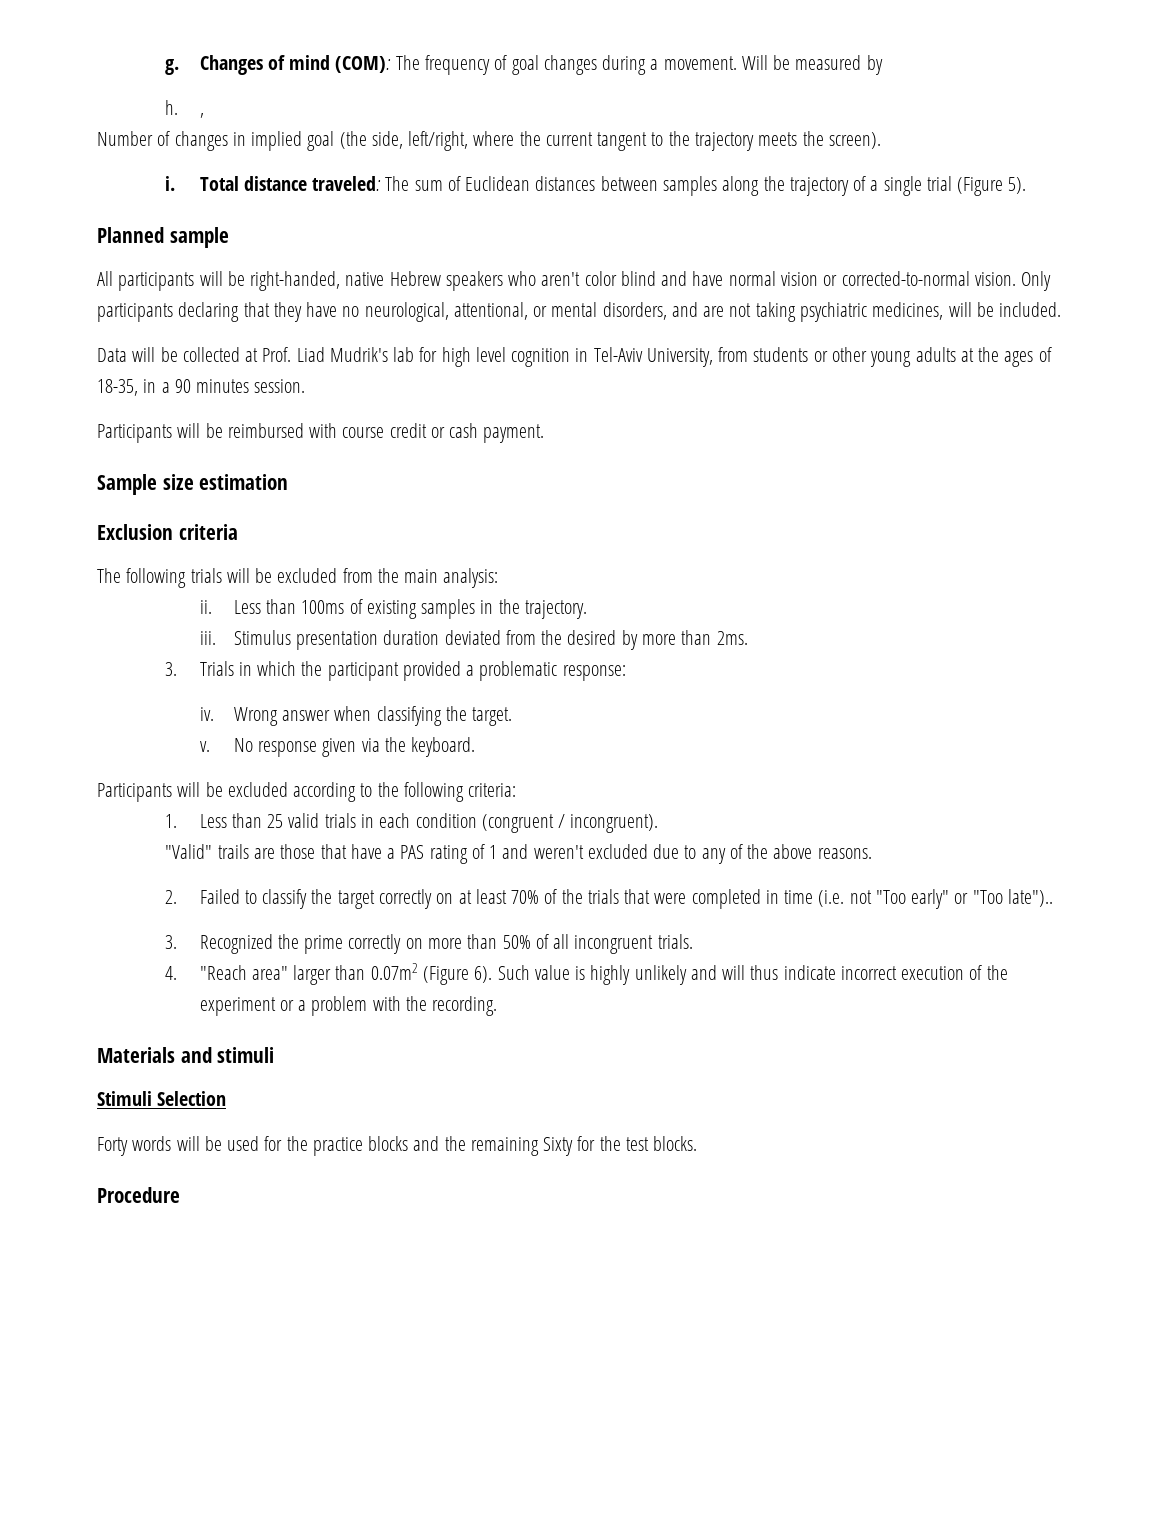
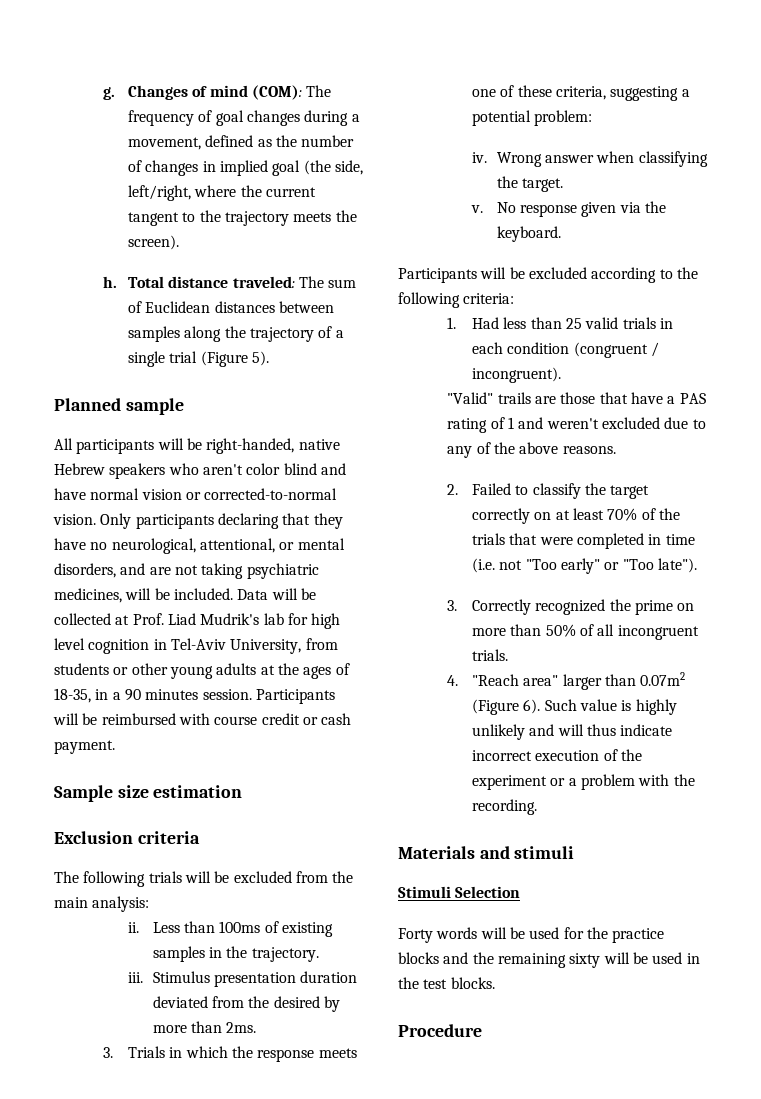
- Changes of mind (COM): The frequency of goal changes during a movement. Will be measured by
- h. ,
- Number of changes in implied goal (the side, left/right, where the current tangent to the trajectory meets the screen).
+ Changes of mind (COM): The frequency of goal changes during a movement, defined as the number of changes in implied goal (the side, left/right, where the current tangent to the trajectory meets the screen).
- i.
+ h.
- Only participants declaring that they have no neurological, attentional, or mental disorders, and are not taking psychiatric medicines, will be included.
- Data will be collected at Prof. Liad Mudrik's lab for high level cognition in Tel-Aviv University, from students or other young adults at the ages of 18-35, in a 90 minutes session.
- Participants will be reimbursed with course credit or cash payment.
+ Only participants declaring that they have no neurological, attentional, or mental disorders, and are not taking psychiatric medicines, will be included. Data will be collected at Prof. Liad Mudrik's lab for high level cognition in Tel-Aviv University, from students or other young adults at the ages of 18-35, in a 90 minutes session. Participants will be reimbursed with course credit or cash payment.
- 3. Trials in which the participant provided a problematic response:
+ 3. Trials in which the response meets one of these criteria, suggesting a potential problem:
- 1. Less than 25 valid trials in each condition (congruent / incongruent).
+ 1. Had less than 25 valid trials in each condition (congruent / incongruent).
- 2. Failed to classify the target correctly on at least 70% of the trials that were completed in time (i.e. not "Too early" or "Too late")..
- 3. Recognized the prime correctly on more than 50% of all incongruent trials.
+ 2. Failed to classify the target correctly on at least 70% of the trials that were completed in time (i.e. not "Too early" or "Too late").
+ 3. Correctly recognized the prime on more than 50% of all incongruent trials.
- Forty words will be used for the practice blocks and the remaining Sixty for the test blocks.
+ Forty words will be used for the practice blocks and the remaining sixty will be used in the test blocks.

